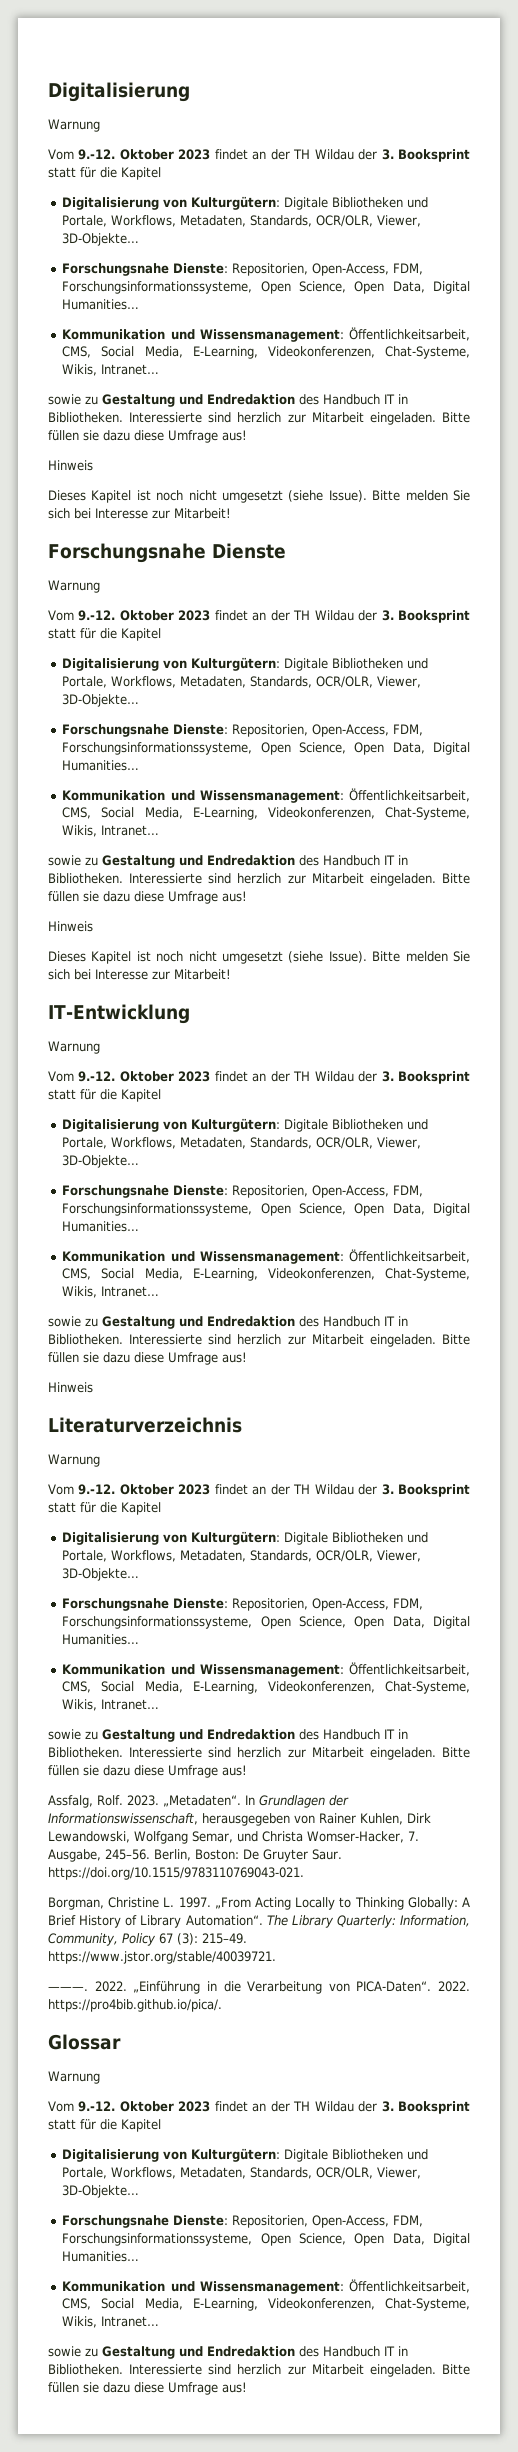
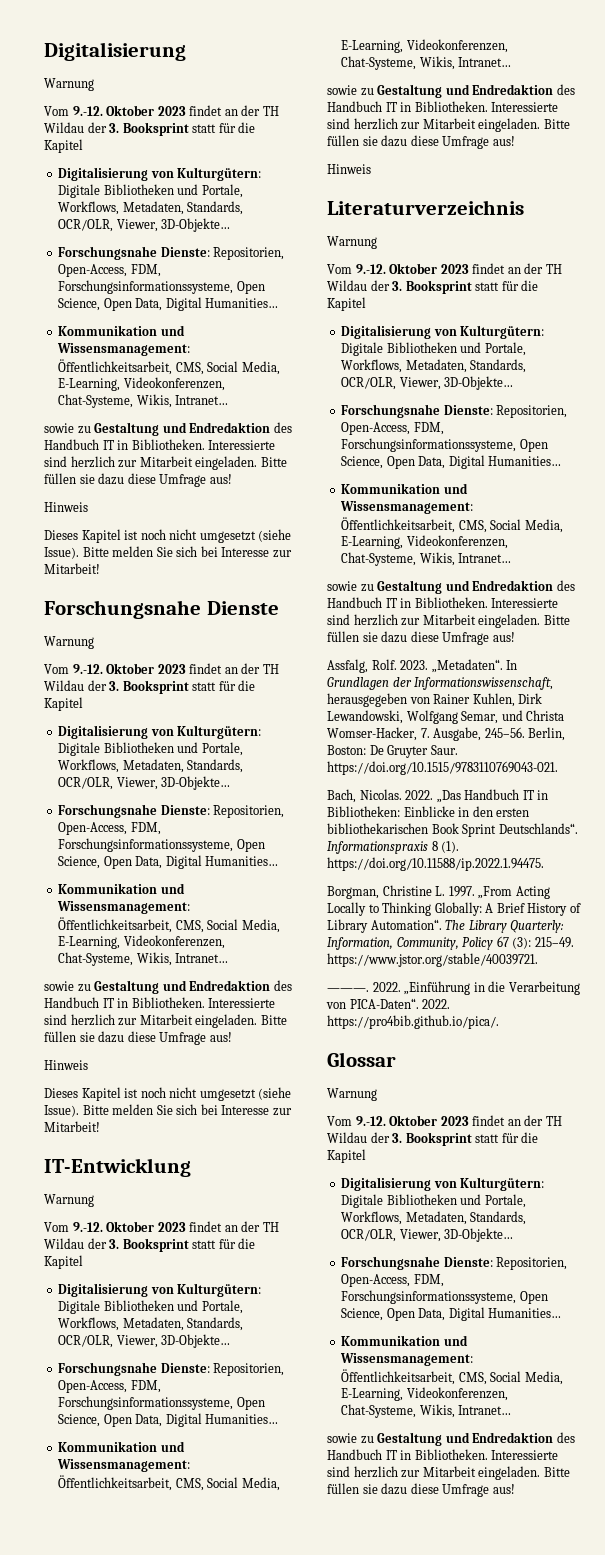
+ Bach, Nicolas. 2022. „Das Handbuch IT in Bibliotheken: Einblicke in den ersten bibliothekarischen Book Sprint Deutschlands“. Informationspraxis 8 (1). https://doi.org/10.11588/ip.2022.1.94475.

